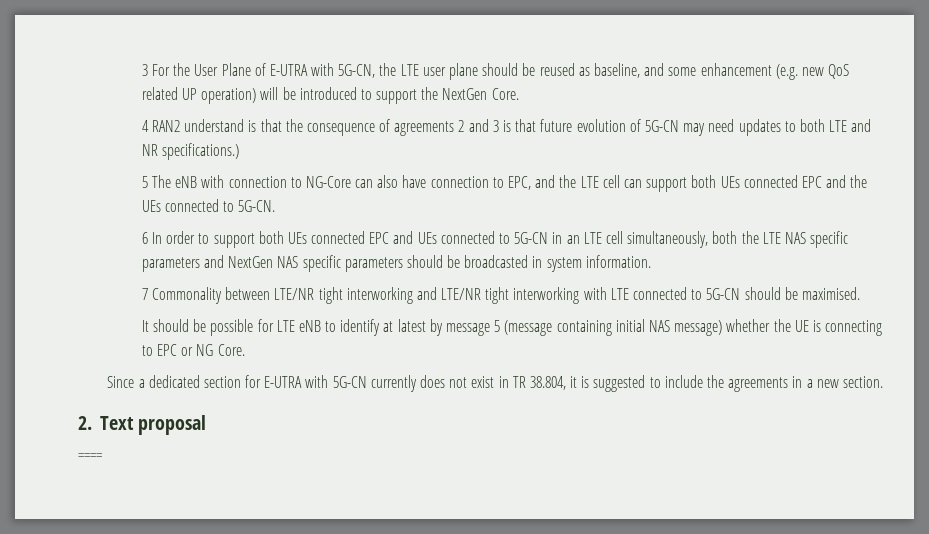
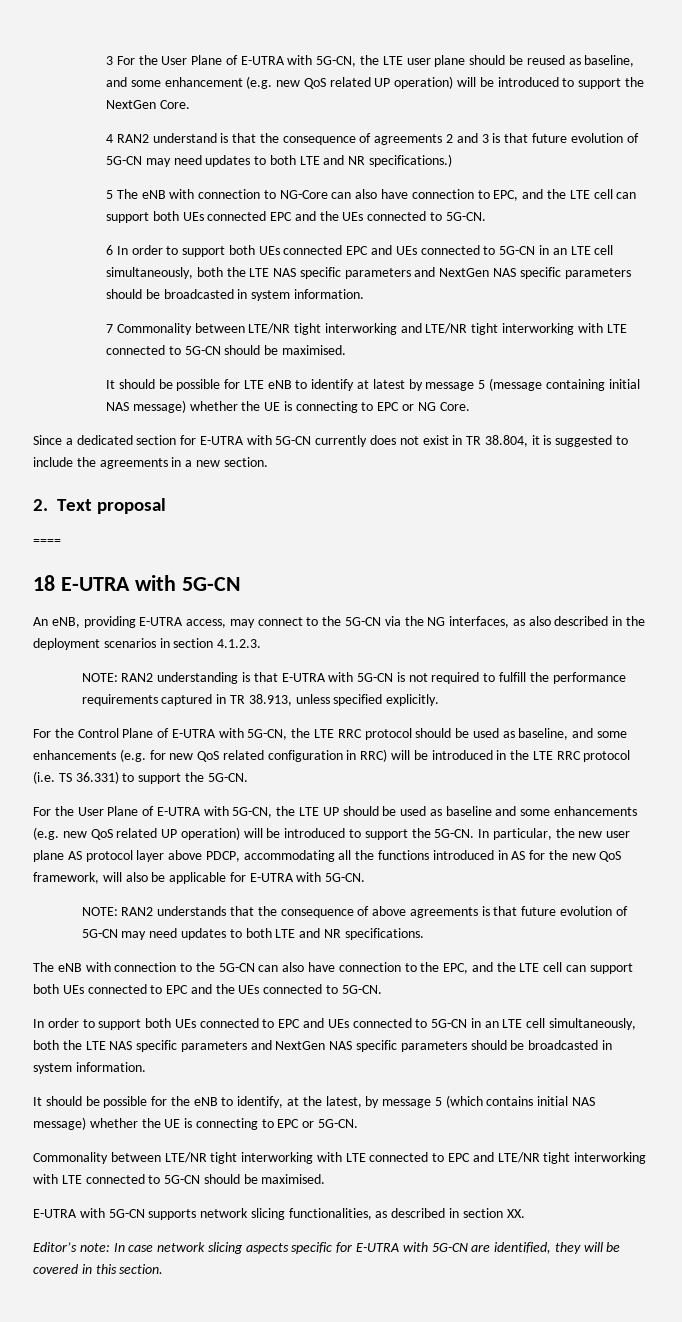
+ 18 E-UTRA with 5G-CN
+ An eNB, providing E-UTRA access, may connect to the 5G-CN via the NG interfaces, as also described in the deployment scenarios in section 4.1.2.3.
+ NOTE: RAN2 understanding is that E-UTRA with 5G-CN is not required to fulfill the performance requirements captured in TR 38.913, unless specified explicitly.
+ For the Control Plane of E-UTRA with 5G-CN, the LTE RRC protocol should be used as baseline, and some enhancements (e.g. for new QoS related configuration in RRC) will be introduced in the LTE RRC protocol (i.e. TS 36.331) to support the 5G-CN.
+ For the User Plane of E-UTRA with 5G-CN, the LTE UP should be used as baseline and some enhancements (e.g. new QoS related UP operation) will be introduced to support the 5G-CN. In particular, the new user plane AS protocol layer above PDCP, accommodating all the functions introduced in AS for the new QoS framework, will also be applicable for E-UTRA with 5G-CN.
+ NOTE: RAN2 understands that the consequence of above agreements is that future evolution of 5G-CN may need updates to both LTE and NR specifications.
+ The eNB with connection to the 5G-CN can also have connection to the EPC, and the LTE cell can support both UEs connected to EPC and the UEs connected to 5G-CN.
+ In order to support both UEs connected to EPC and UEs connected to 5G-CN in an LTE cell simultaneously, both the LTE NAS specific parameters and NextGen NAS specific parameters should be broadcasted in system information.
+ It should be possible for the eNB to identify, at the latest, by message 5 (which contains initial NAS message) whether the UE is connecting to EPC or 5G-CN.
+ Commonality between LTE/NR tight interworking with LTE connected to EPC and LTE/NR tight interworking with LTE connected to 5G-CN should be maximised.
+ E-UTRA with 5G-CN supports network slicing functionalities, as described in section XX.
+ Editor’s note: In case network slicing aspects specific for E-UTRA with 5G-CN are identified, they will be covered in this section.

